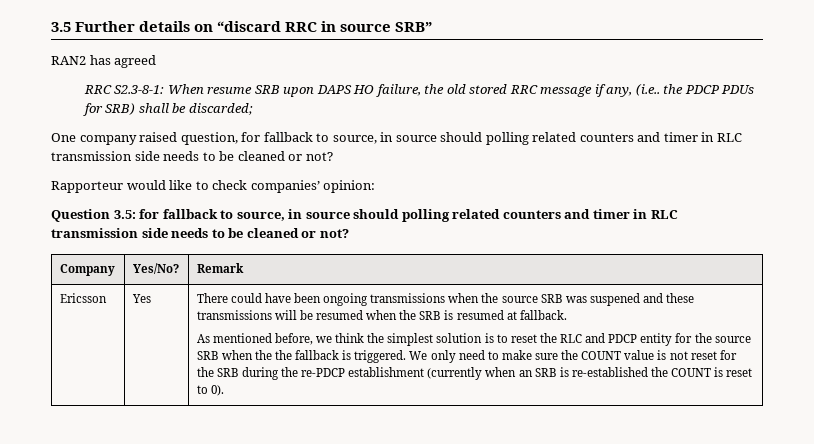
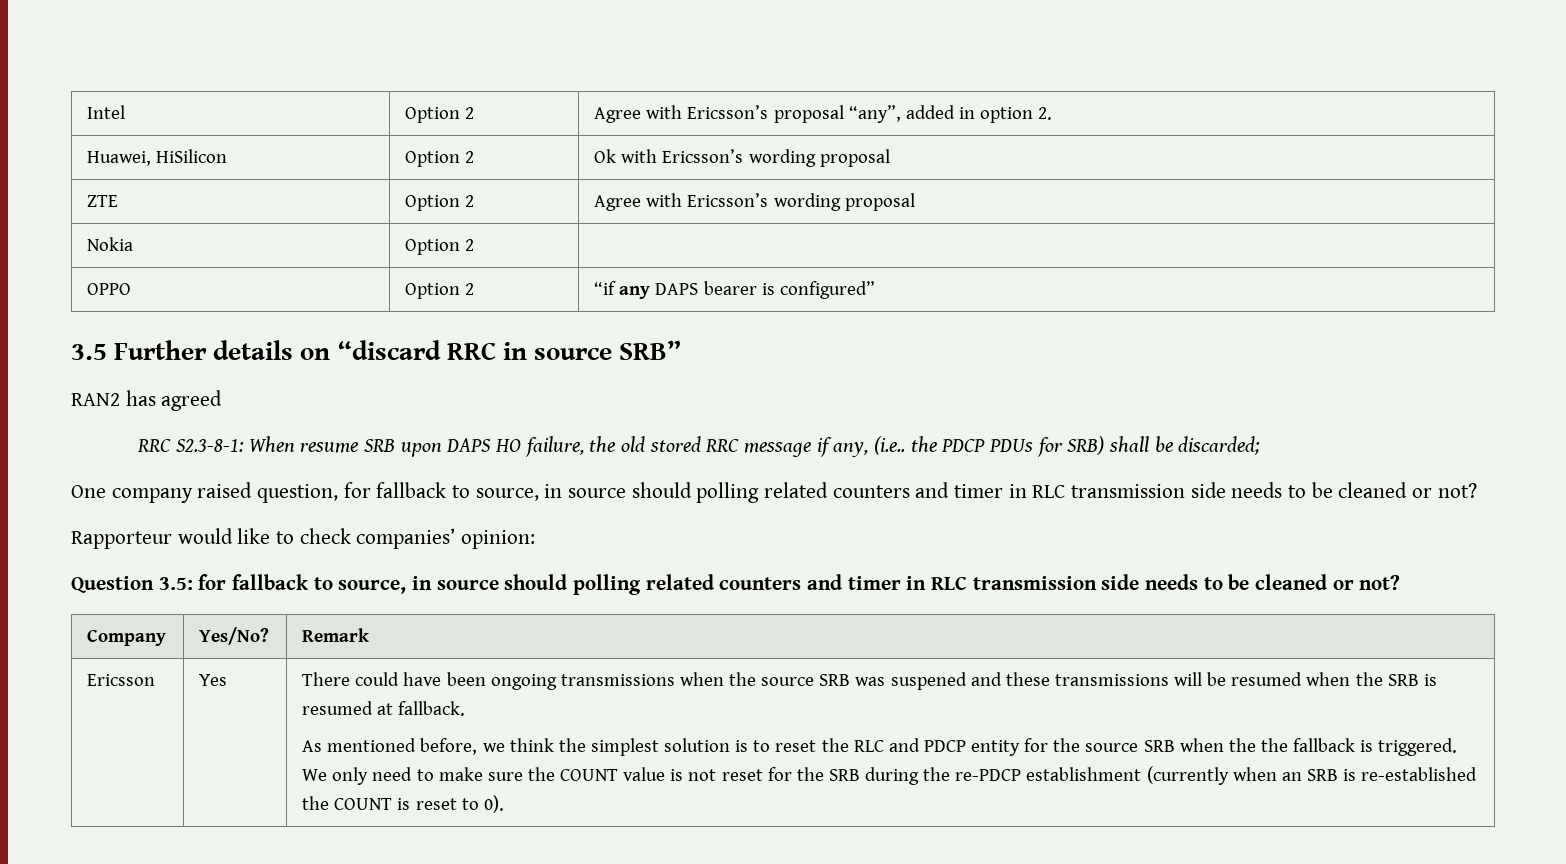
+ Intel | Option 2 | Agree with Ericsson’s proposal “any”, added in option 2.
+ Huawei, HiSilicon | Option 2 | Ok with Ericsson’s wording proposal
+ ZTE | Option 2 | Agree with Ericsson’s wording proposal
+ Nokia | Option 2 |
+ OPPO | Option 2 | “if any DAPS bearer is configured”

